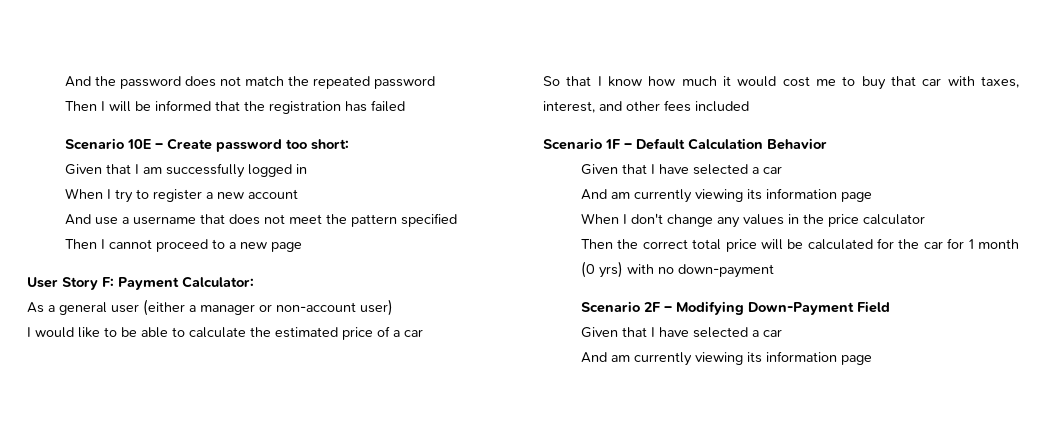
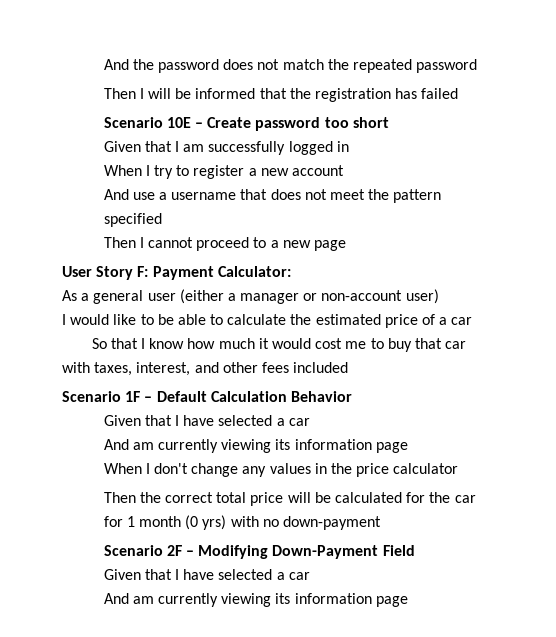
- Scenario 10E – Create password too short:
+ Scenario 10E – Create password too short

